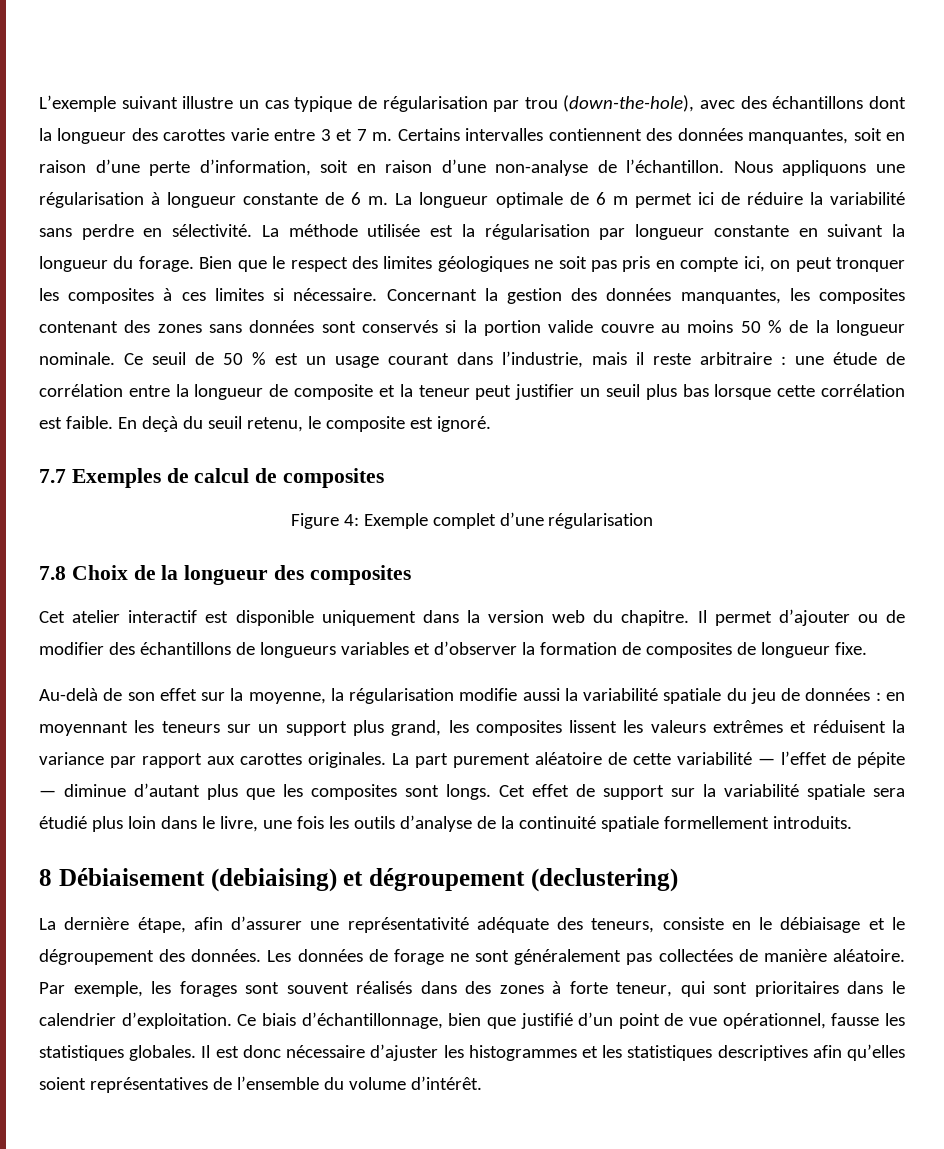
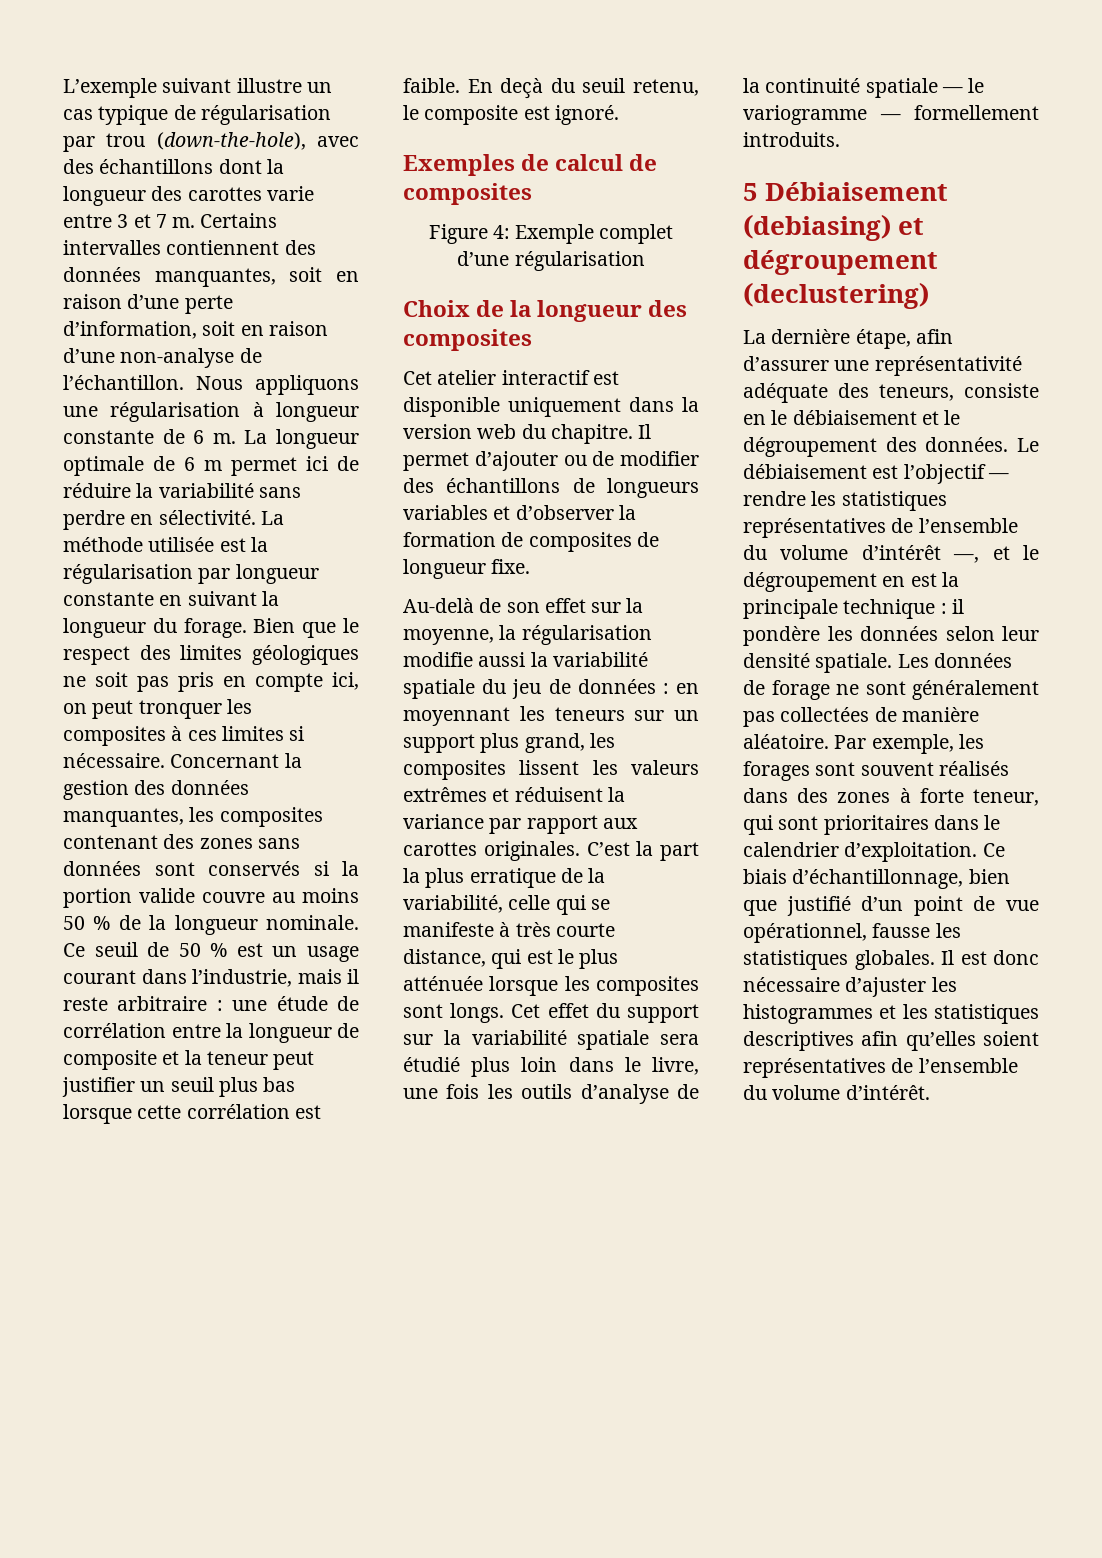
- 7.7 Exemples de calcul de composites
+ Exemples de calcul de composites
- 7.8 Choix de la longueur des composites
+ Choix de la longueur des composites
- La part purement aléatoire de cette variabilité — l’effet de pépite — diminue d’autant plus que les composites sont longs.
+ C’est la part la plus erratique de la variabilité, celle qui se manifeste à très courte distance, qui est le plus atténuée lorsque les composites sont longs.
- Cet effet de support sur la variabilité spatiale sera étudié plus loin dans le livre, une fois les outils d’analyse de la continuité spatiale formellement introduits.
+ Cet effet du support sur la variabilité spatiale sera étudié plus loin dans le livre, une fois les outils d’analyse de la continuité spatiale — le variogramme — formellement introduits.
- 8 Débiaisement (debiaising) et dégroupement (declustering)
+ 5 Débiaisement (debiasing) et dégroupement (declustering)
- La dernière étape, afin d’assurer une représentativité adéquate des teneurs, consiste en le débiaisage et le dégroupement des données.
+ La dernière étape, afin d’assurer une représentativité adéquate des teneurs, consiste en le débiaisement et le dégroupement des données.
+ Le débiaisement est l’objectif — rendre les statistiques représentatives de l’ensemble du volume d’intérêt —, et le dégroupement en est la principale technique : il pondère les données selon leur densité spatiale.

